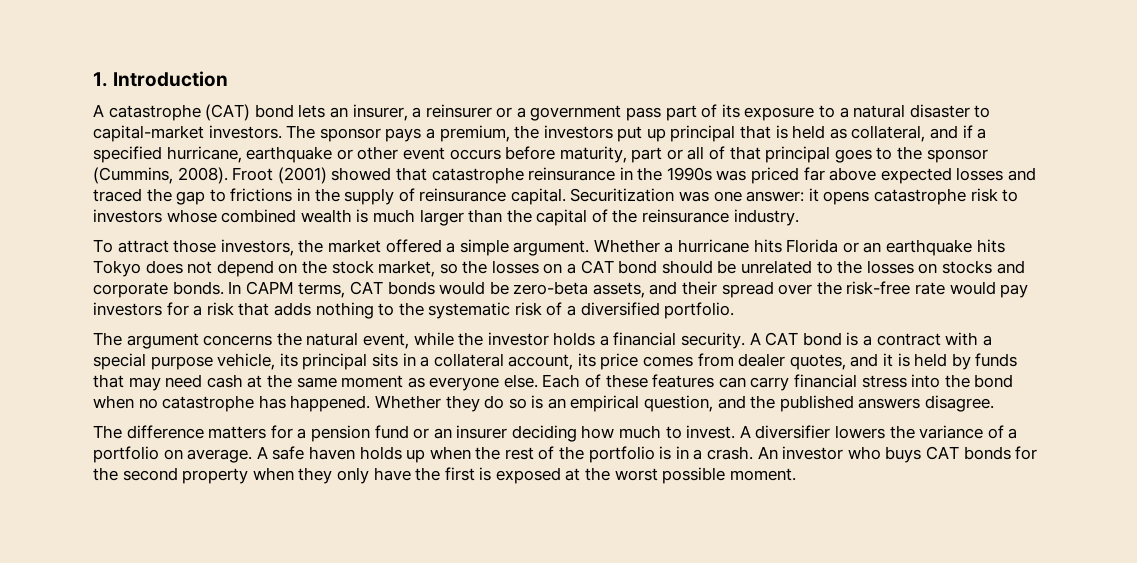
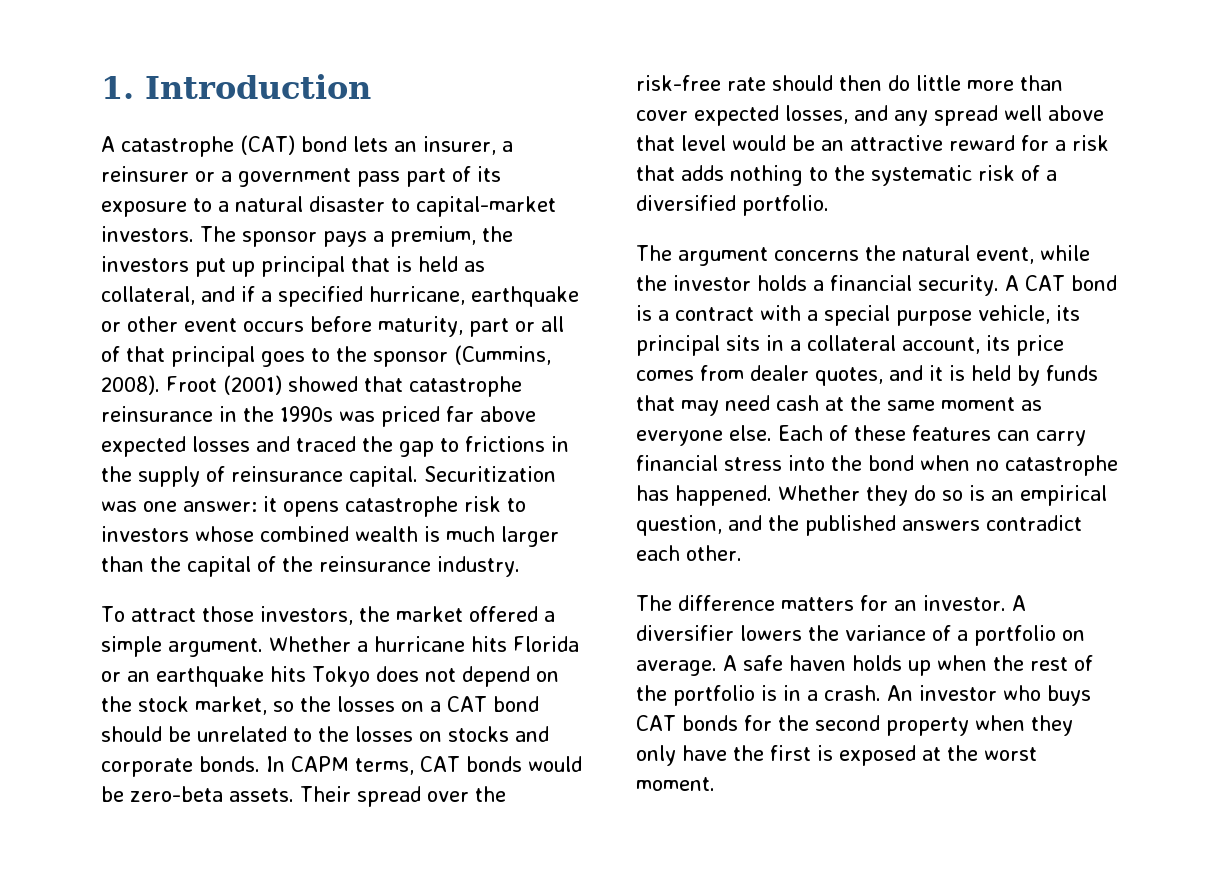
- In CAPM terms, CAT bonds would be zero-beta assets, and their spread over the risk-free rate would pay investors for a risk that adds nothing to the systematic risk of a diversified portfolio.
+ In CAPM terms, CAT bonds would be zero-beta assets. Their spread over the risk-free rate should then do little more than cover expected losses, and any spread well above that level would be an attractive reward for a risk that adds nothing to the systematic risk of a diversified portfolio.
- Whether they do so is an empirical question, and the published answers disagree.
+ Whether they do so is an empirical question, and the published answers contradict each other.
- The difference matters for a pension fund or an insurer deciding how much to invest.
+ The difference matters for an investor.
- An investor who buys CAT bonds for the second property when they only have the first is exposed at the worst possible moment.
+ An investor who buys CAT bonds for the second property when they only have the first is exposed at the worst moment.

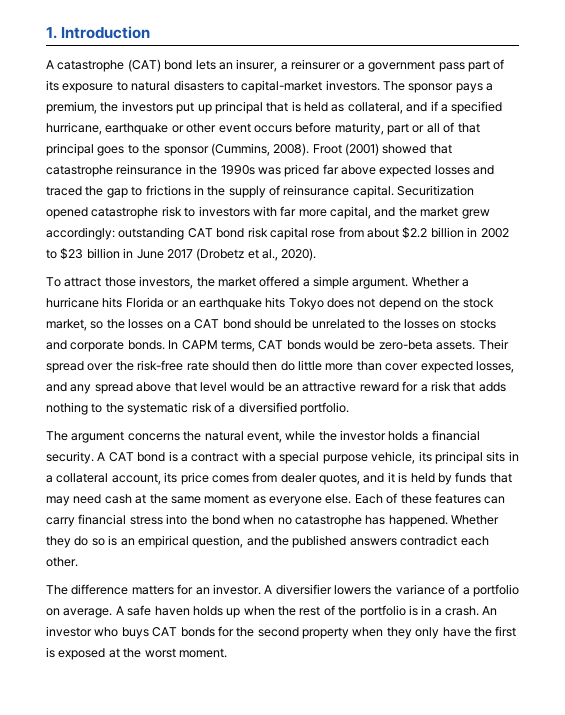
- A catastrophe (CAT) bond lets an insurer, a reinsurer or a government pass part of its exposure to a natural disaster to capital-market investors.
+ A catastrophe (CAT) bond lets an insurer, a reinsurer or a government pass part of its exposure to natural disasters to capital-market investors.
- Securitization was one answer: it opens catastrophe risk to investors whose combined wealth is much larger than the capital of the reinsurance industry.
+ Securitization opened catastrophe risk to investors with far more capital, and the market grew accordingly: outstanding CAT bond risk capital rose from about $2.2 billion in 2002 to $23 billion in June 2017 (Drobetz et al., 2020).
- Their spread over the risk-free rate should then do little more than cover expected losses, and any spread well above that level would be an attractive reward for a risk that adds nothing to the systematic risk of a diversified portfolio.
+ Their spread over the risk-free rate should then do little more than cover expected losses, and any spread above that level would be an attractive reward for a risk that adds nothing to the systematic risk of a diversified portfolio.

